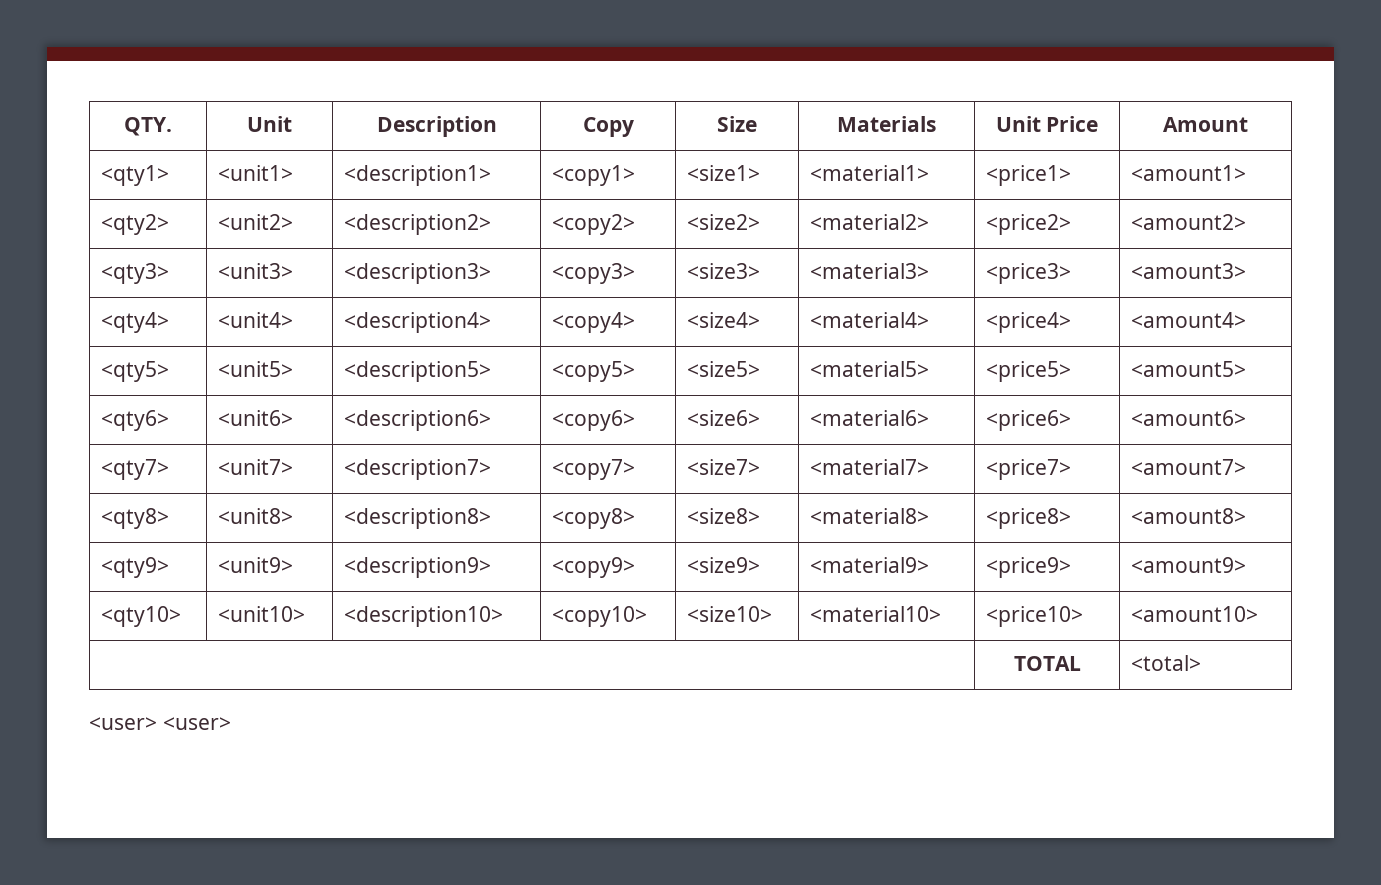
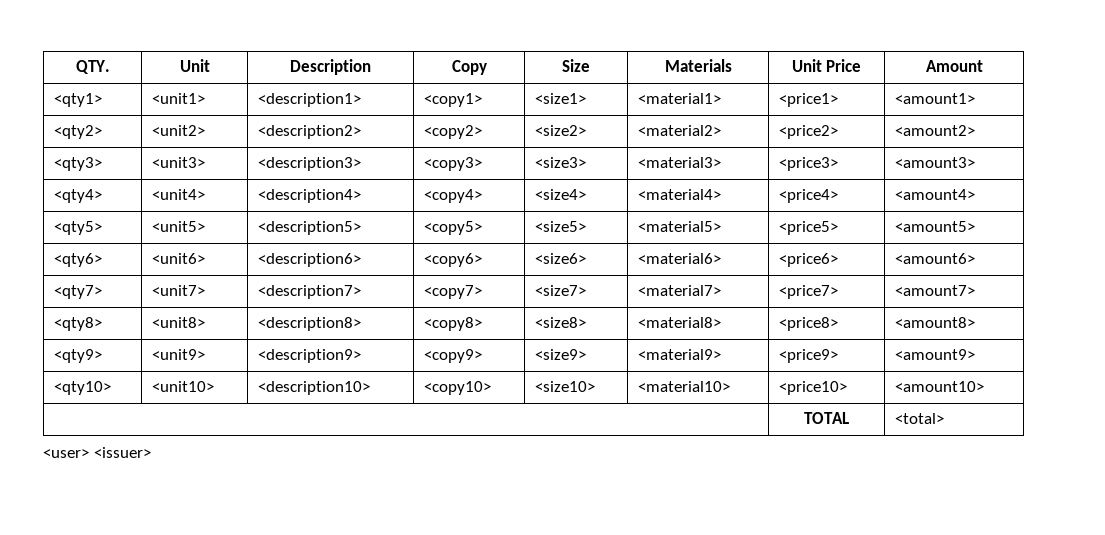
- <user> <user>
+ <user> <issuer>

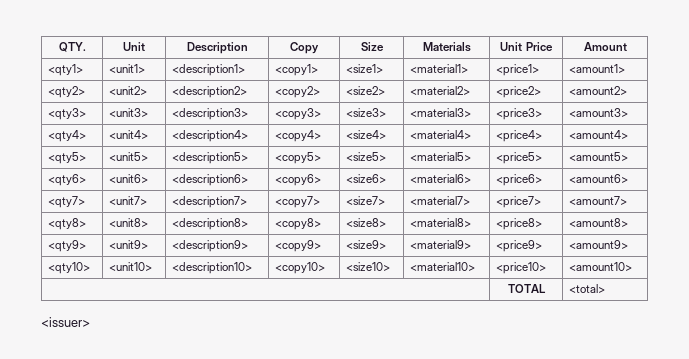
- <user> <issuer>
+ <issuer>

